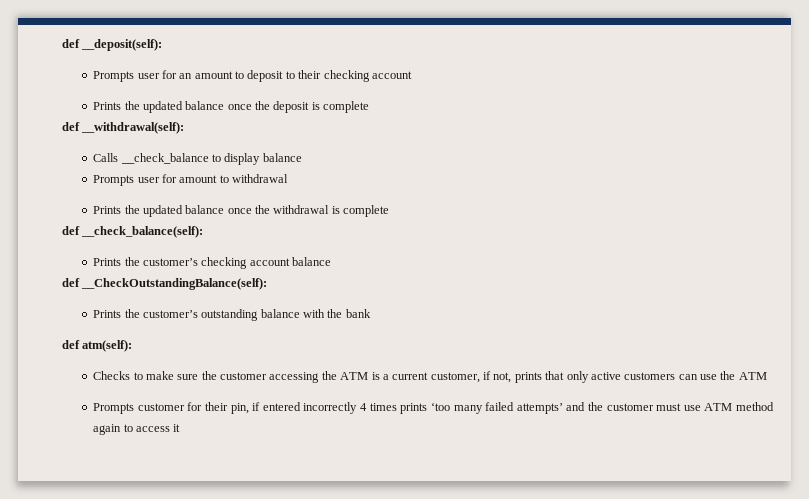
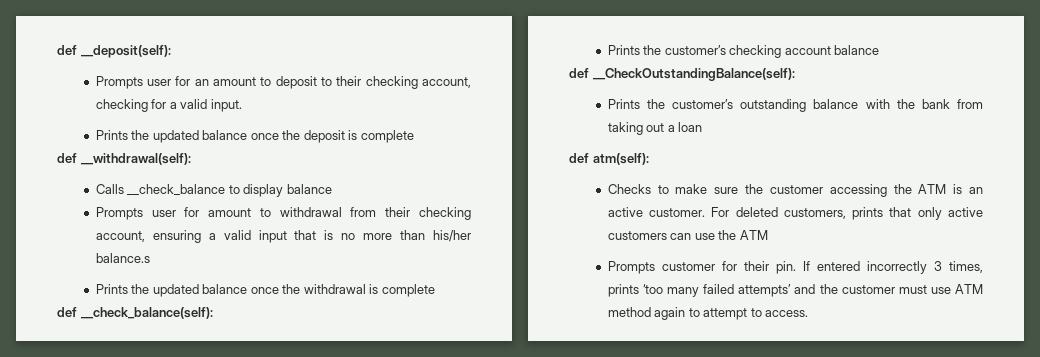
- Prompts user for an amount to deposit to their checking account
+ Prompts user for an amount to deposit to their checking account, checking for a valid input.
- Prompts user for amount to withdrawal
+ Prompts user for amount to withdrawal from their checking account, ensuring a valid input that is no more than his/her balance.s
- Prints the customer’s outstanding balance with the bank
+ Prints the customer’s outstanding balance with the bank from taking out a loan
- Checks to make sure the customer accessing the ATM is a current customer, if not, prints that only active customers can use the ATM
+ Checks to make sure the customer accessing the ATM is an active customer. For deleted customers, prints that only active customers can use the ATM
- Prompts customer for their pin, if entered incorrectly 4 times prints ‘too many failed attempts’ and the customer must use ATM method again to access it
+ Prompts customer for their pin. If entered incorrectly 3 times, prints ‘too many failed attempts’ and the customer must use ATM method again to attempt to access.

